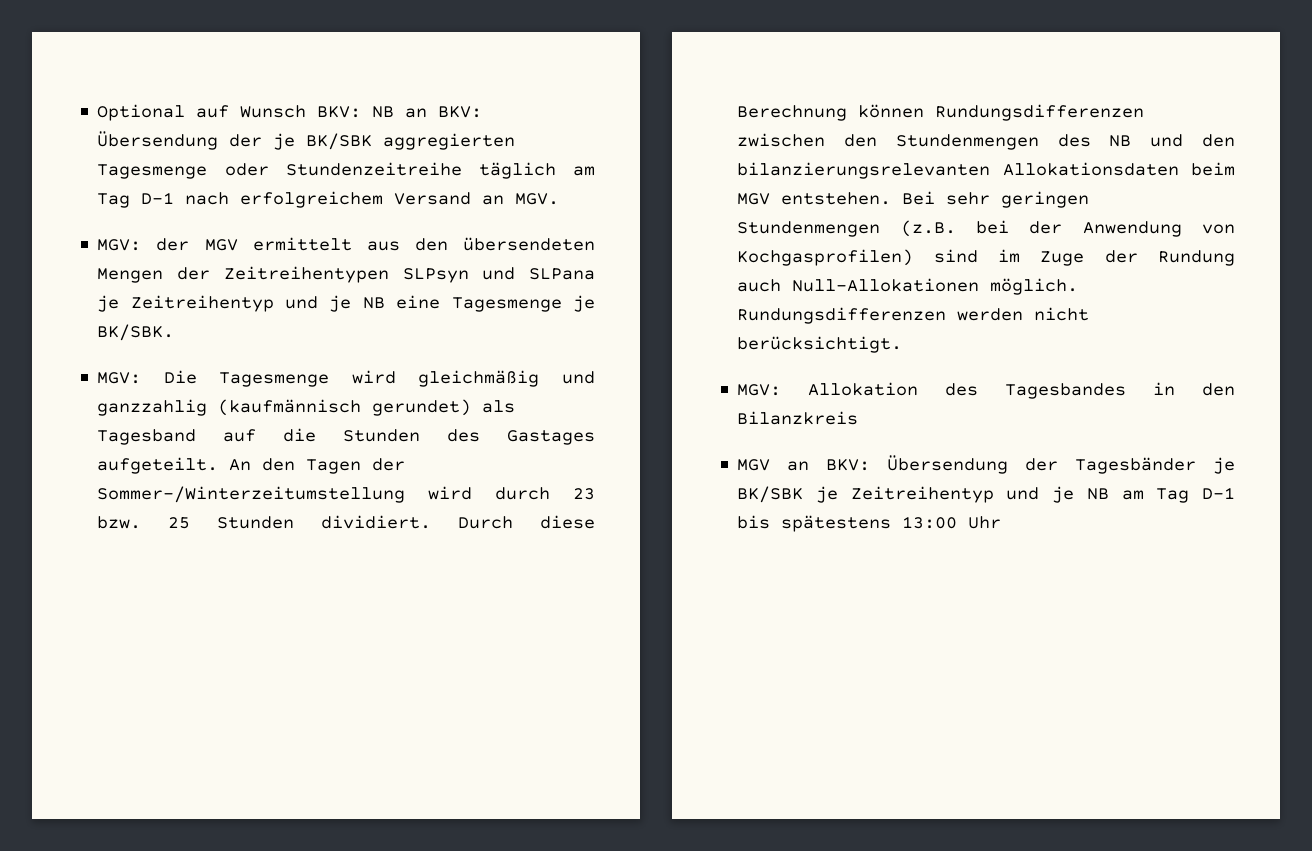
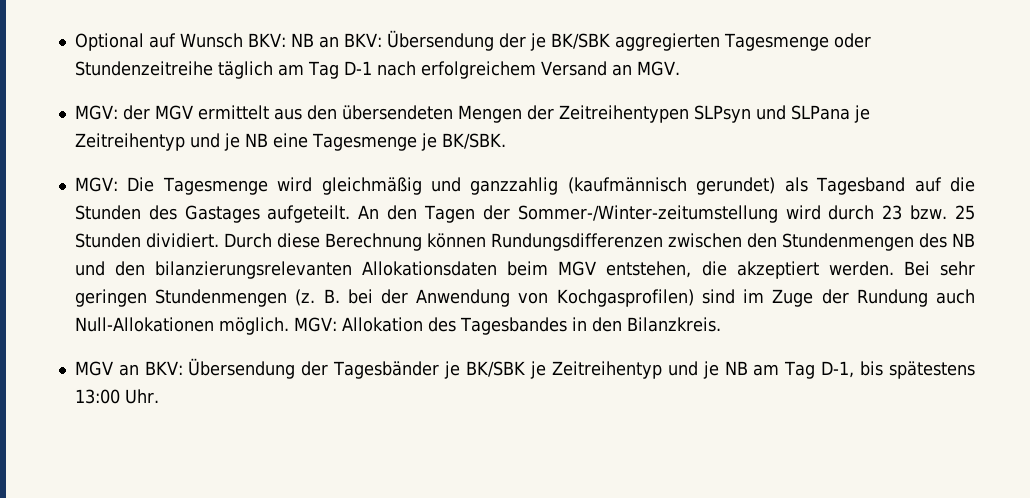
- An den Tagen der Sommer-/Winterzeitumstellung wird durch 23 bzw. 25 Stunden dividiert.
+ An den Tagen der Sommer-/Winter-zeitumstellung wird durch 23 bzw. 25 Stunden dividiert.
- Durch diese Berechnung können Rundungsdifferenzen zwischen den Stundenmengen des NB und den bilanzierungsrelevanten Allokationsdaten beim MGV entstehen.
+ Durch diese Berechnung können Rundungsdifferenzen zwischen den Stundenmengen des NB und den bilanzierungsrelevanten Allokationsdaten beim MGV entstehen, die akzeptiert werden.
- Bei sehr geringen Stundenmengen (z.B. bei der Anwendung von Kochgasprofilen) sind im Zuge der Rundung auch Null-Allokationen möglich. Rundungsdifferenzen werden nicht berücksichtigt.
- MGV: Allokation des Tagesbandes in den Bilanzkreis
+ Bei sehr geringen Stundenmengen (z. B. bei der Anwendung von Kochgasprofilen) sind im Zuge der Rundung auch Null-Allokationen möglich. MGV: Allokation des Tagesbandes in den Bilanzkreis.
- MGV an BKV: Übersendung der Tagesbänder je BK/SBK je Zeitreihentyp und je NB am Tag D-1 bis spätestens 13:00 Uhr
+ MGV an BKV: Übersendung der Tagesbänder je BK/SBK je Zeitreihentyp und je NB am Tag D-1, bis spätestens 13:00 Uhr.

